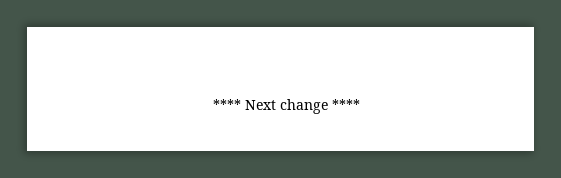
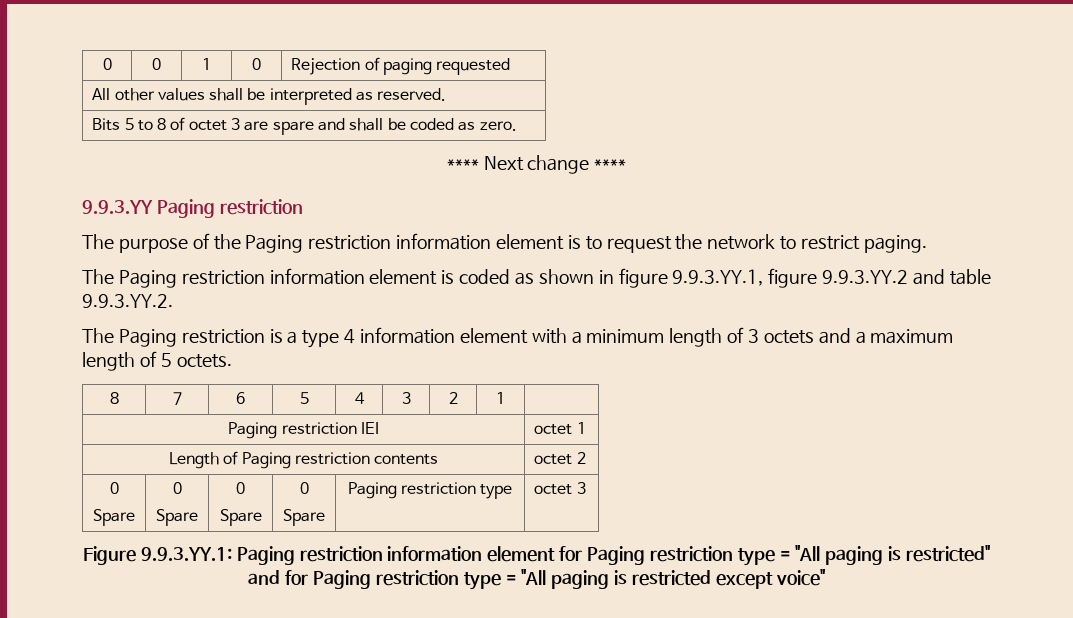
+ 0 | 0 | 1 | 0 | Rejection of paging requested
+ All other values shall be interpreted as reserved.
+ Bits 5 to 8 of octet 3 are spare and shall be coded as zero.
  **** Next change ****
+ 9.9.3.YY Paging restriction
+ The purpose of the Paging restriction information element is to request the network to restrict paging.
+ The Paging restriction information element is coded as shown in figure 9.9.3.YY.1, figure 9.9.3.YY.2 and table 9.9.3.YY.2.
+ The Paging restriction is a type 4 information element with a minimum length of 3 octets and a maximum length of 5 octets.
+ 8 | 7 | 6 | 5 | 4 | 3 | 2 | 1 |
+ Paging restriction IEI | octet 1
+ Length of Paging restriction contents | octet 2
+ 0
+ Spare | 0
+ Spare | 0
+ Spare | 0
+ Spare | Paging restriction type | octet 3
+ Figure 9.9.3.YY.1: Paging restriction information element for Paging restriction type = "All paging is restricted" and for Paging restriction type = "All paging is restricted except voice"

